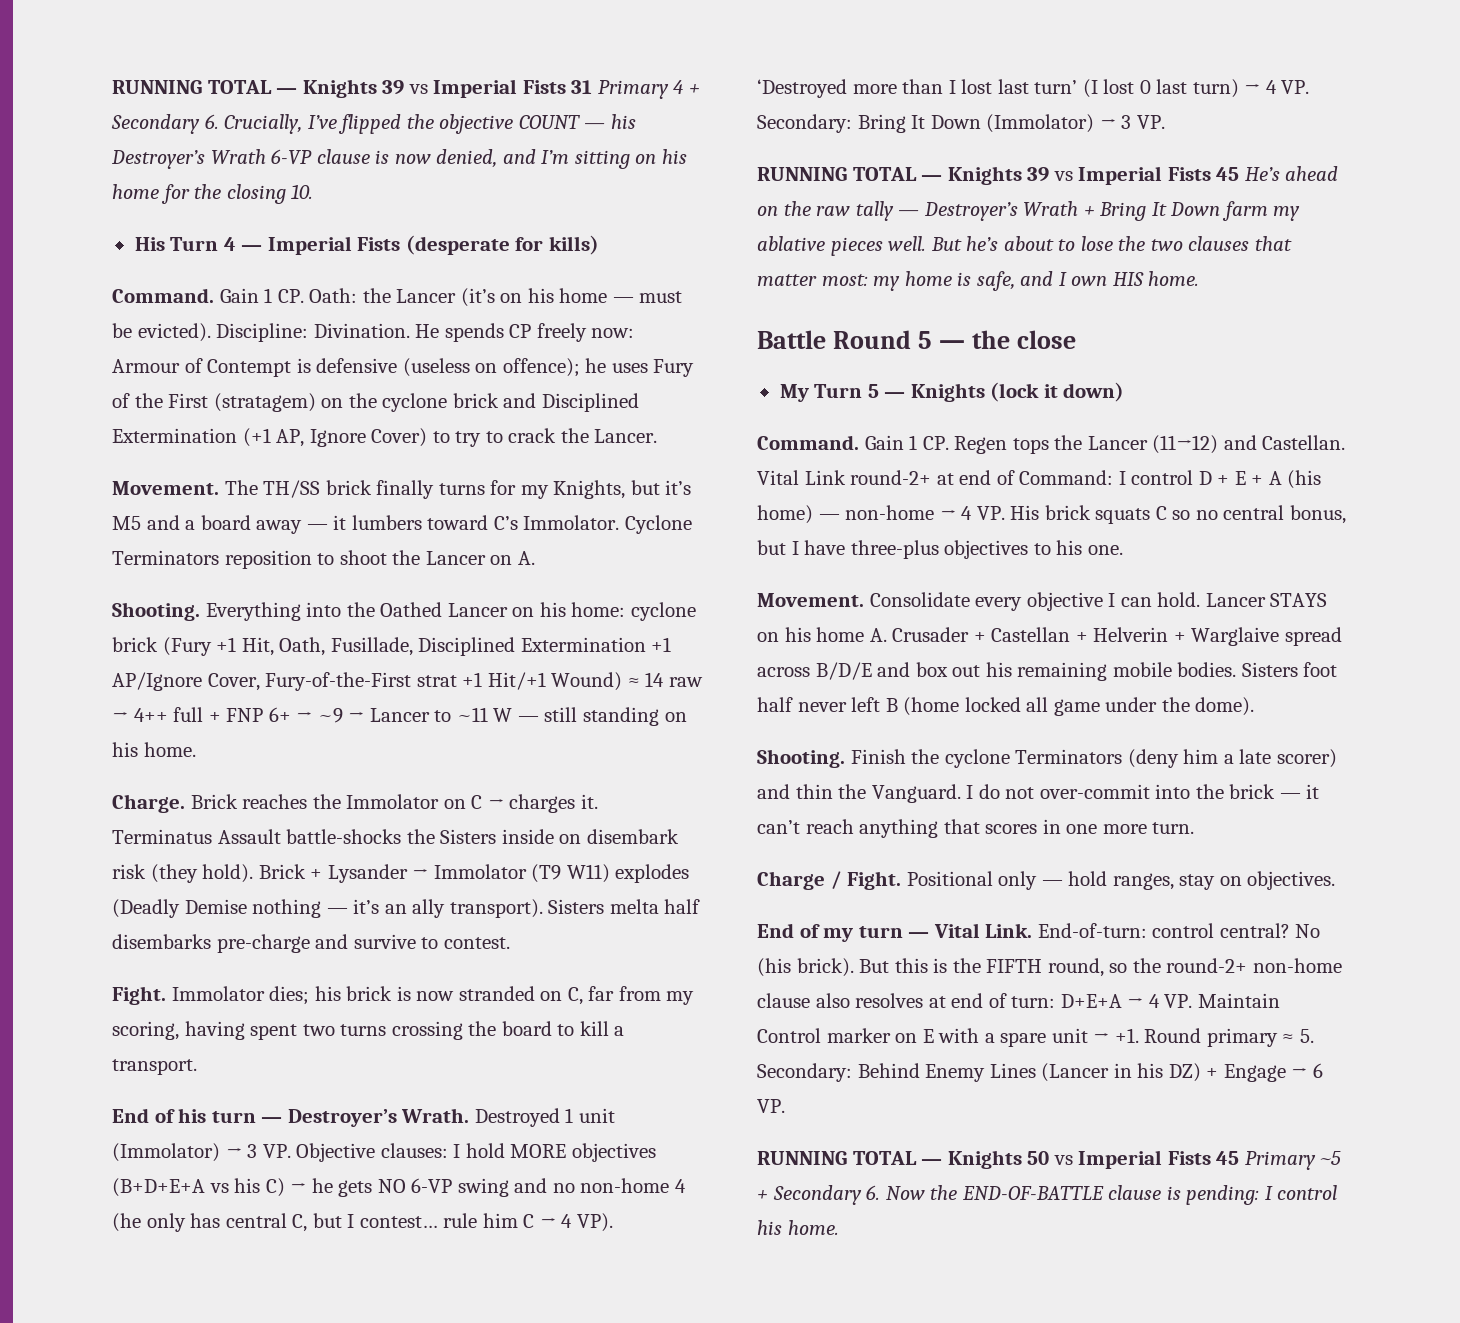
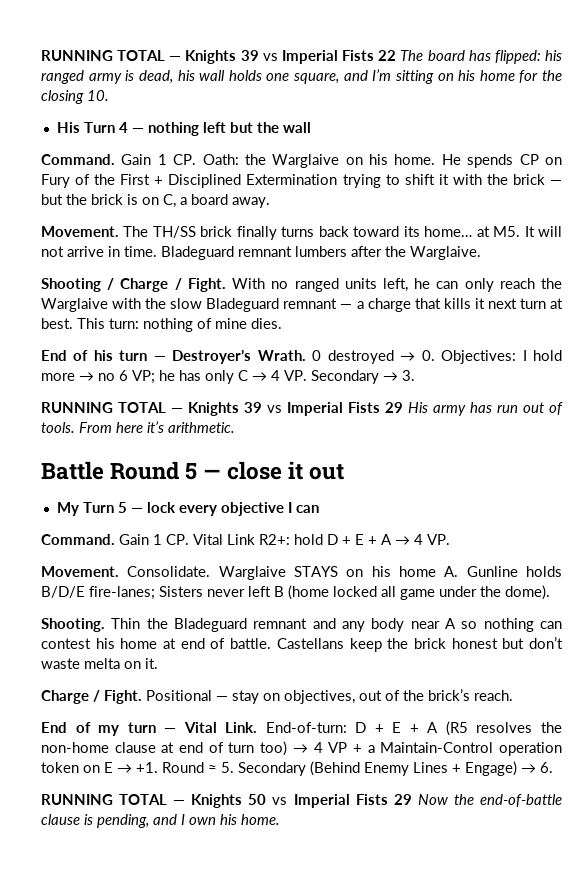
- RUNNING TOTAL — Knights 39 vs Imperial Fists 31 Primary 4 + Secondary 6. Crucially, I’ve flipped the objective COUNT — his Destroyer’s Wrath 6-VP clause is now denied, and I’m sitting on his home for the closing 10.
+ RUNNING TOTAL — Knights 39 vs Imperial Fists 22 The board has flipped: his ranged army is dead, his wall holds one square, and I’m sitting on his home for the closing 10.
- His Turn 4 — Imperial Fists (desperate for kills)
+ His Turn 4 — nothing left but the wall
- Gain 1 CP. Oath: the Lancer (it’s on his home — must be evicted). Discipline: Divination. He spends CP freely now: Armour of Contempt is defensive (useless on offence); he uses Fury of the First (stratagem) on the cyclone brick and Disciplined Extermination (+1 AP, Ignore Cover) to try to crack the Lancer.
+ Gain 1 CP. Oath: the Warglaive on his home. He spends CP on Fury of the First + Disciplined Extermination trying to shift it with the brick — but the brick is on C, a board away.
- The TH/SS brick finally turns for my Knights, but it’s M5 and a board away — it lumbers toward C’s Immolator. Cyclone Terminators reposition to shoot the Lancer on A.
- Shooting. Everything into the Oathed Lancer on his home: cyclone brick (Fury +1 Hit, Oath, Fusillade, Disciplined Extermination +1 AP/Ignore Cover, Fury-of-the-First strat +1 Hit/+1 Wound) ≈ 14 raw → 4++ full + FNP 6+ → ~9 → Lancer to ~11 W — still standing on his home.
- Charge. Brick reaches the Immolator on C → charges it. Terminatus Assault battle-shocks the Sisters inside on disembark risk (they hold). Brick + Lysander → Immolator (T9 W11) explodes (Deadly Demise nothing — it’s an ally transport). Sisters melta half disembarks pre-charge and survive to contest.
- Fight. Immolator dies; his brick is now stranded on C, far from my scoring, having spent two turns crossing the board to kill a transport.
+ The TH/SS brick finally turns back toward its home… at M5. It will not arrive in time. Bladeguard remnant lumbers after the Warglaive.
+ Shooting / Charge / Fight. With no ranged units left, he can only reach the Warglaive with the slow Bladeguard remnant — a charge that kills it next turn at best. This turn: nothing of mine dies.
- Destroyed 1 unit (Immolator) → 3 VP. Objective clauses: I hold MORE objectives (B+D+E+A vs his C) → he gets NO 6-VP swing and no non-home 4 (he only has central C, but I contest… rule him C → 4 VP). ‘Destroyed more than I lost last turn’ (I lost 0 last turn) → 4 VP. Secondary: Bring It Down (Immolator) → 3 VP.
- RUNNING TOTAL — Knights 39 vs Imperial Fists 45 He’s ahead on the raw tally — Destroyer’s Wrath + Bring It Down farm my ablative pieces well. But he’s about to lose the two clauses that matter most: my home is safe, and I own HIS home.
+ 0 destroyed → 0. Objectives: I hold more → no 6 VP; he has only C → 4 VP. Secondary → 3.
+ RUNNING TOTAL — Knights 39 vs Imperial Fists 29 His army has run out of tools. From here it’s arithmetic.
- Battle Round 5 — the close
+ Battle Round 5 — close it out
- My Turn 5 — Knights (lock it down)
- Command. Gain 1 CP. Regen tops the Lancer (11→12) and Castellan. Vital Link round-2+ at end of Command: I control D + E + A (his home) — non-home → 4 VP. His brick squats C so no central bonus, but I have three-plus objectives to his one.
- Movement. Consolidate every objective I can hold. Lancer STAYS on his home A. Crusader + Castellan + Helverin + Warglaive spread across B/D/E and box out his remaining mobile bodies. Sisters foot half never left B (home locked all game under the dome).
+ My Turn 5 — lock every objective I can
+ Command. Gain 1 CP. Vital Link R2+: hold D + E + A → 4 VP.
+ Movement. Consolidate. Warglaive STAYS on his home A. Gunline holds B/D/E fire-lanes; Sisters never left B (home locked all game under the dome).
- Finish the cyclone Terminators (deny him a late scorer) and thin the Vanguard. I do not over-commit into the brick — it can’t reach anything that scores in one more turn.
- Charge / Fight. Positional only — hold ranges, stay on objectives.
+ Thin the Bladeguard remnant and any body near A so nothing can contest his home at end of battle. Castellans keep the brick honest but don’t waste melta on it.
+ Charge / Fight. Positional — stay on objectives, out of the brick’s reach.
- End-of-turn: control central? No (his brick). But this is the FIFTH round, so the round-2+ non-home clause also resolves at end of turn: D+E+A → 4 VP. Maintain Control marker on E with a spare unit → +1.
+ End-of-turn: D + E + A (R5 resolves the non-home clause at end of turn too) → 4 VP + a Maintain-Control operation token on E → +1.
- Round primary ≈ 5. Secondary: Behind Enemy Lines (Lancer in his DZ) + Engage → 6 VP.
+ Round ≈ 5. Secondary (Behind Enemy Lines + Engage) → 6.
- RUNNING TOTAL — Knights 50 vs Imperial Fists 45 Primary ~5 + Secondary 6. Now the END-OF-BATTLE clause is pending: I control his home.
+ RUNNING TOTAL — Knights 50 vs Imperial Fists 29 Now the end-of-battle clause is pending, and I own his home.

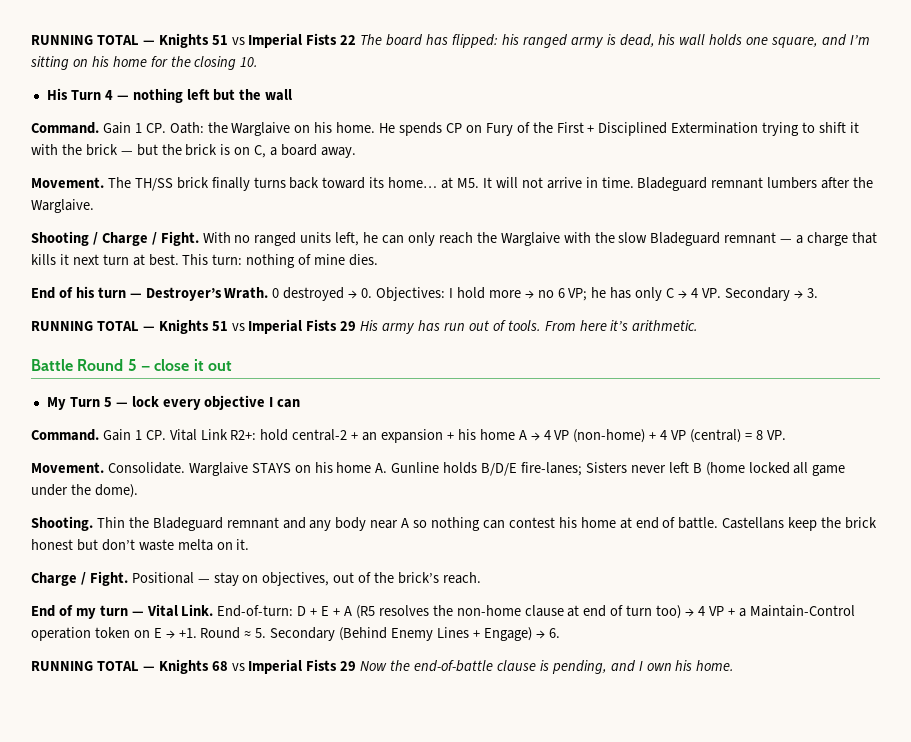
- RUNNING TOTAL — Knights 39 vs Imperial Fists 22 The board has flipped: his ranged army is dead, his wall holds one square, and I’m sitting on his home for the closing 10.
+ RUNNING TOTAL — Knights 51 vs Imperial Fists 22 The board has flipped: his ranged army is dead, his wall holds one square, and I’m sitting on his home for the closing 10.
- RUNNING TOTAL — Knights 39 vs Imperial Fists 29 His army has run out of tools.
+ RUNNING TOTAL — Knights 51 vs Imperial Fists 29 His army has run out of tools.
- Gain 1 CP. Vital Link R2+: hold D + E + A → 4 VP.
+ Gain 1 CP. Vital Link R2+: hold central-2 + an expansion + his home A → 4 VP (non-home) + 4 VP (central) = 8 VP.
- RUNNING TOTAL — Knights 50 vs Imperial Fists 29 Now the end-of-battle clause is pending, and I own his home.
+ RUNNING TOTAL — Knights 68 vs Imperial Fists 29 Now the end-of-battle clause is pending, and I own his home.

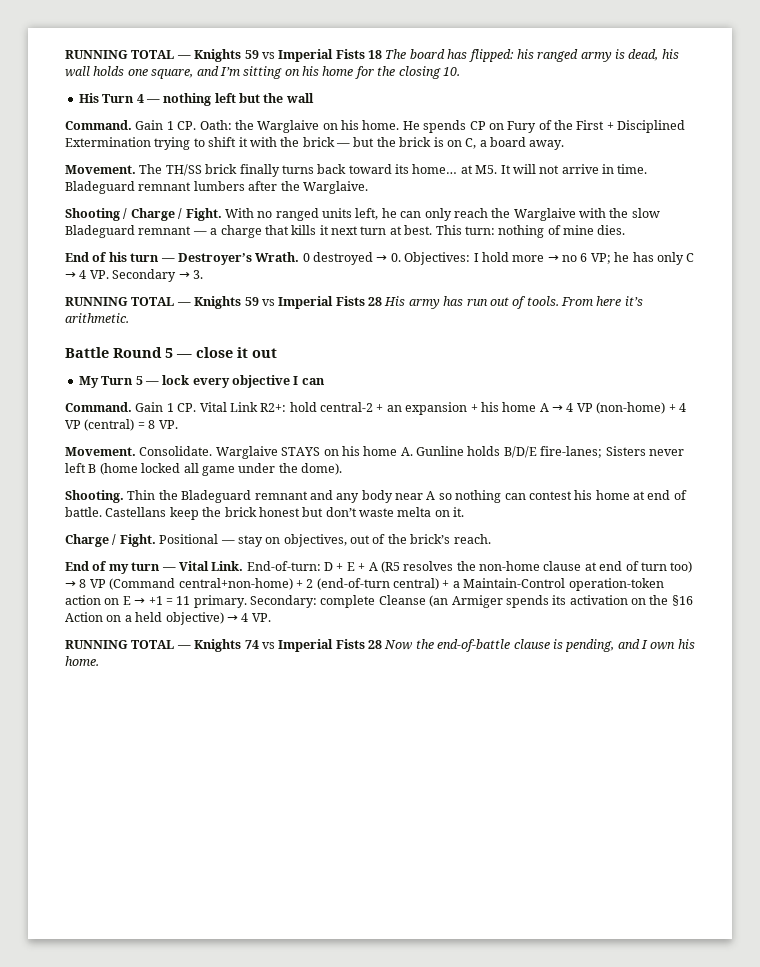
- RUNNING TOTAL — Knights 51 vs Imperial Fists 22 The board has flipped: his ranged army is dead, his wall holds one square, and I’m sitting on his home for the closing 10.
+ RUNNING TOTAL — Knights 59 vs Imperial Fists 18 The board has flipped: his ranged army is dead, his wall holds one square, and I’m sitting on his home for the closing 10.
- RUNNING TOTAL — Knights 51 vs Imperial Fists 29 His army has run out of tools.
+ RUNNING TOTAL — Knights 59 vs Imperial Fists 28 His army has run out of tools.
- End-of-turn: D + E + A (R5 resolves the non-home clause at end of turn too) → 4 VP + a Maintain-Control operation token on E → +1. Round ≈ 5. Secondary (Behind Enemy Lines + Engage) → 6.
- RUNNING TOTAL — Knights 68 vs Imperial Fists 29 Now the end-of-battle clause is pending, and I own his home.
+ End-of-turn: D + E + A (R5 resolves the non-home clause at end of turn too) → 8 VP (Command central+non-home) + 2 (end-of-turn central) + a Maintain-Control operation-token action on E → +1 = 11 primary. Secondary: complete Cleanse (an Armiger spends its activation on the §16 Action on a held objective) → 4 VP.
+ RUNNING TOTAL — Knights 74 vs Imperial Fists 28 Now the end-of-battle clause is pending, and I own his home.

